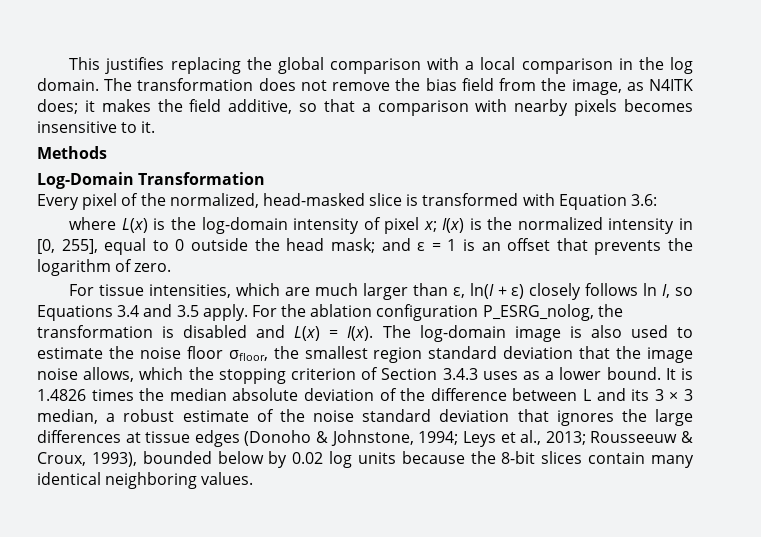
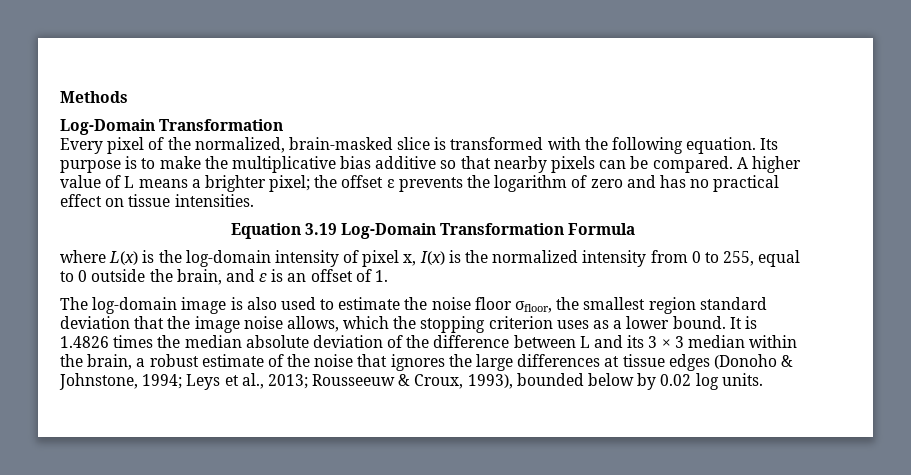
- This justifies replacing the global comparison with a local comparison in the log domain. The transformation does not remove the bias field from the image, as N4ITK does; it makes the field additive, so that a comparison with nearby pixels becomes insensitive to it.
- Every pixel of the normalized, head-masked slice is transformed with Equation 3.6:
+ Every pixel of the normalized, brain-masked slice is transformed with the following equation. Its purpose is to make the multiplicative bias additive so that nearby pixels can be compared. A higher value of L means a brighter pixel; the offset ε prevents the logarithm of zero and has no practical effect on tissue intensities.
+ Equation 3.19 Log-Domain Transformation Formula
- where L(x) is the log-domain intensity of pixel x; I(x) is the normalized intensity in [0, 255], equal to 0 outside the head mask; and ε = 1 is an offset that prevents the logarithm of zero.
- For tissue intensities, which are much larger than ε, ln(I + ε) closely follows ln I, so Equations 3.4 and 3.5 apply. For the ablation configuration P_ESRG_nolog, the transformation is disabled and L(x) = I(x). The log-domain image is also used to estimate the noise floor σfloor, the smallest region standard deviation that the image noise allows, which the stopping criterion of Section 3.4.3 uses as a lower bound.
+ where L(x) is the log-domain intensity of pixel x, I(x) is the normalized intensity from 0 to 255, equal to 0 outside the brain, and ε is an offset of 1.
+ The log-domain image is also used to estimate the noise floor σfloor, the smallest region standard deviation that the image noise allows, which the stopping criterion uses as a lower bound.
- It is 1.4826 times the median absolute deviation of the difference between L and its 3 × 3 median, a robust estimate of the noise standard deviation that ignores the large differences at tissue edges (Donoho & Johnstone, 1994; Leys et al., 2013; Rousseeuw & Croux, 1993), bounded below by 0.02 log units because the 8-bit slices contain many identical neighboring values.
+ It is 1.4826 times the median absolute deviation of the difference between L and its 3 × 3 median within the brain, a robust estimate of the noise that ignores the large differences at tissue edges (Donoho & Johnstone, 1994; Leys et al., 2013; Rousseeuw & Croux, 1993), bounded below by 0.02 log units.

